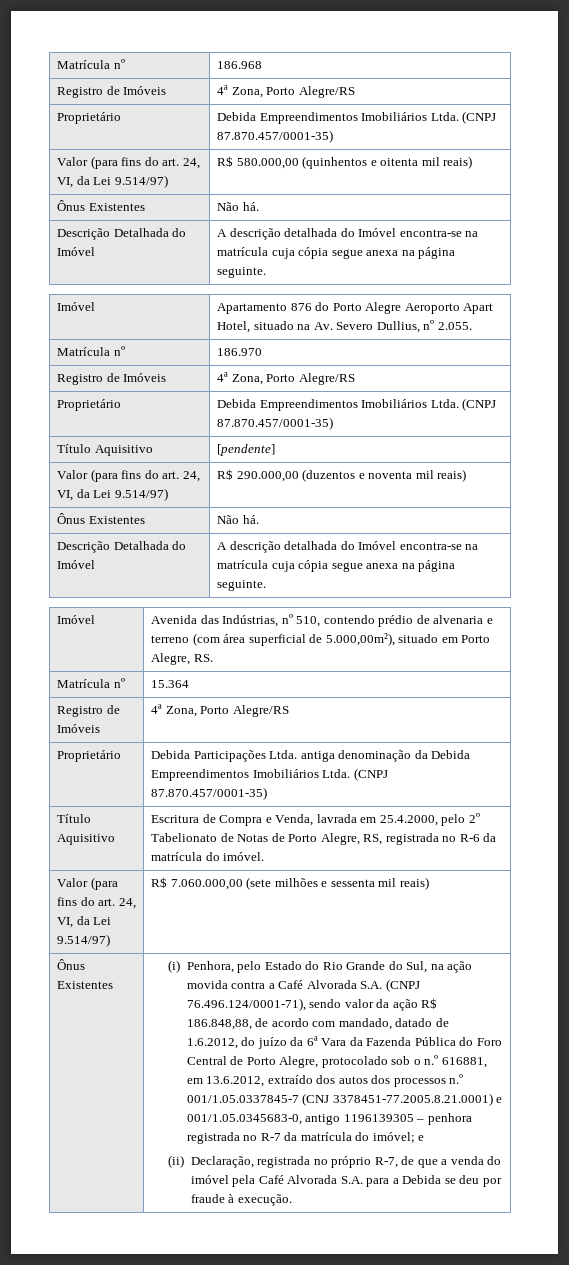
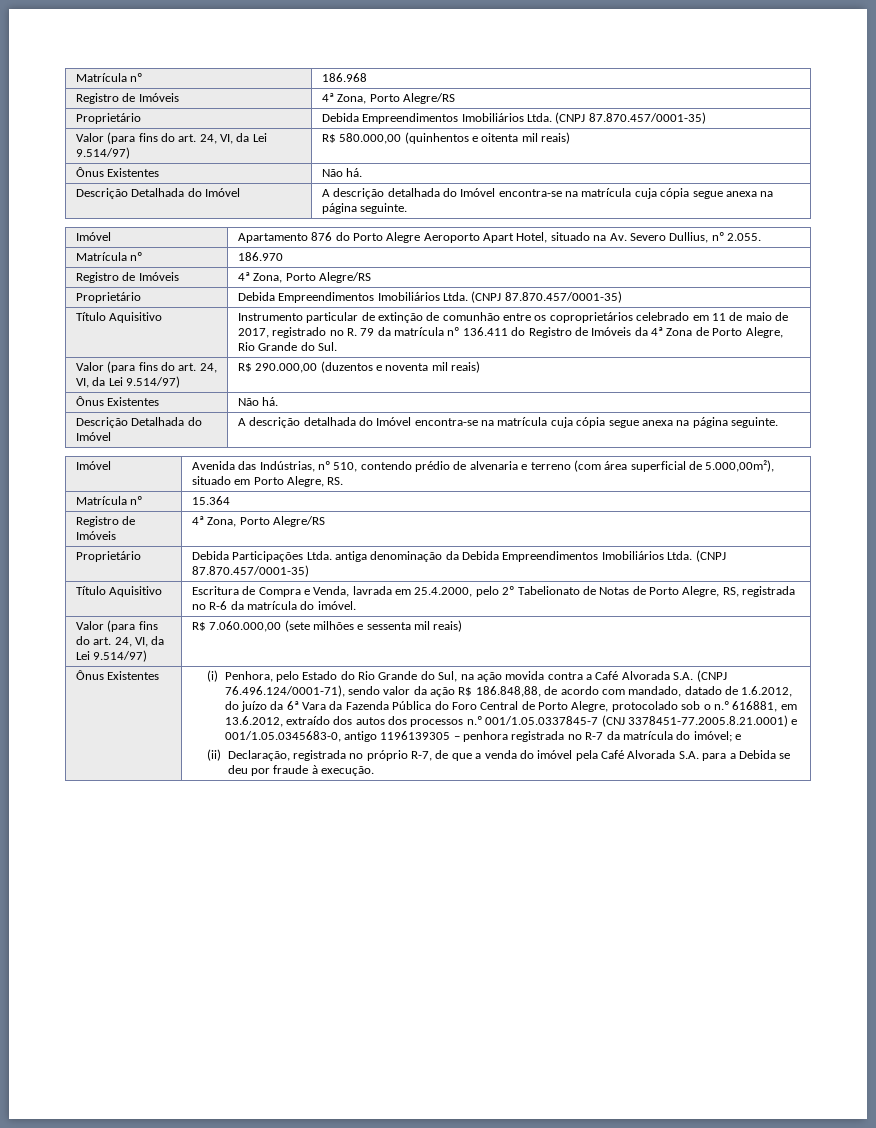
- Título Aquisitivo | [pendente]
+ Título Aquisitivo | Instrumento particular de extinção de comunhão entre os coproprietários celebrado em 11 de maio de 2017, registrado no R. 79 da matrícula nº 136.411 do Registro de Imóveis da 4ª Zona de Porto Alegre, Rio Grande do Sul.

